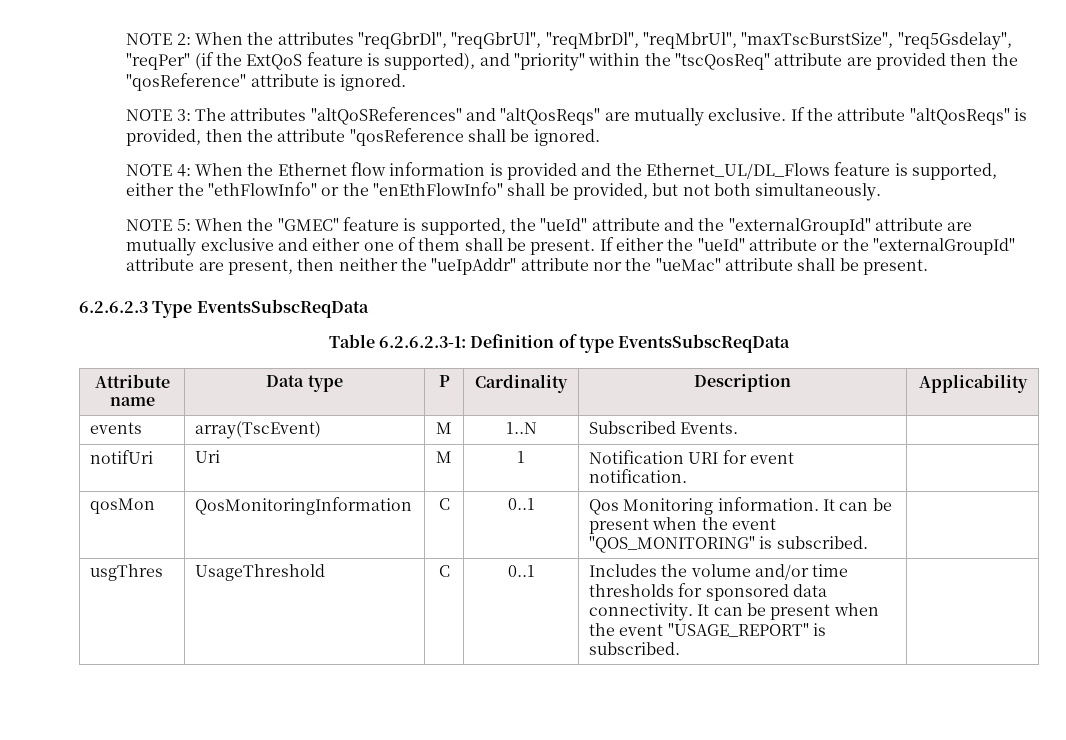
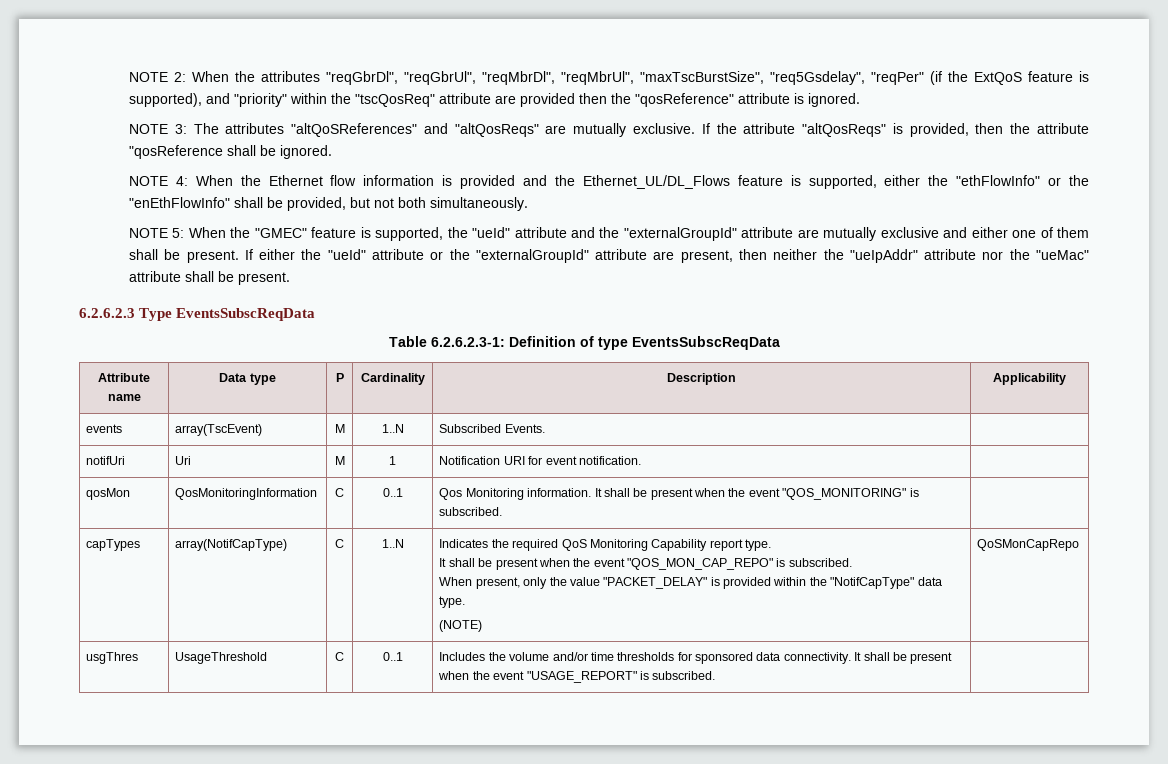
- qosMon | QosMonitoringInformation | C | 0..1 | Qos Monitoring information. It can be present when the event "QOS_MONITORING" is subscribed. |
+ qosMon | QosMonitoringInformation | C | 0..1 | Qos Monitoring information. It shall be present when the event "QOS_MONITORING" is subscribed. |
+ capTypes | array(NotifCapType) | C | 1..N | Indicates the required QoS Monitoring Capability report type.
+ It shall be present when the event "QOS_MON_CAP_REPO" is subscribed.
+ When present, only the value "PACKET_DELAY" is provided within the "NotifCapType" data type.
+ (NOTE) | QoSMonCapRepo
- usgThres | UsageThreshold | C | 0..1 | Includes the volume and/or time thresholds for sponsored data connectivity. It can be present when the event "USAGE_REPORT" is subscribed. |
+ usgThres | UsageThreshold | C | 0..1 | Includes the volume and/or time thresholds for sponsored data connectivity. It shall be present when the event "USAGE_REPORT" is subscribed. |

